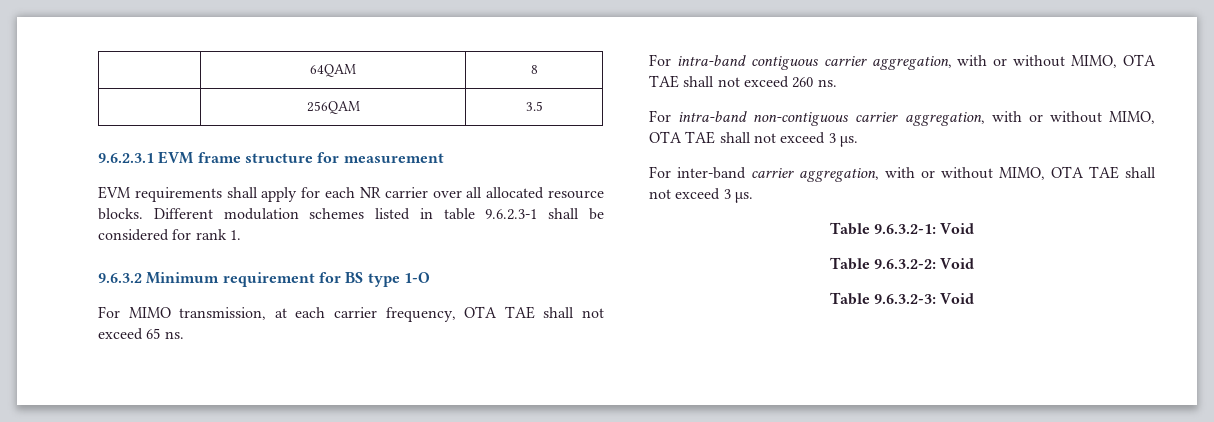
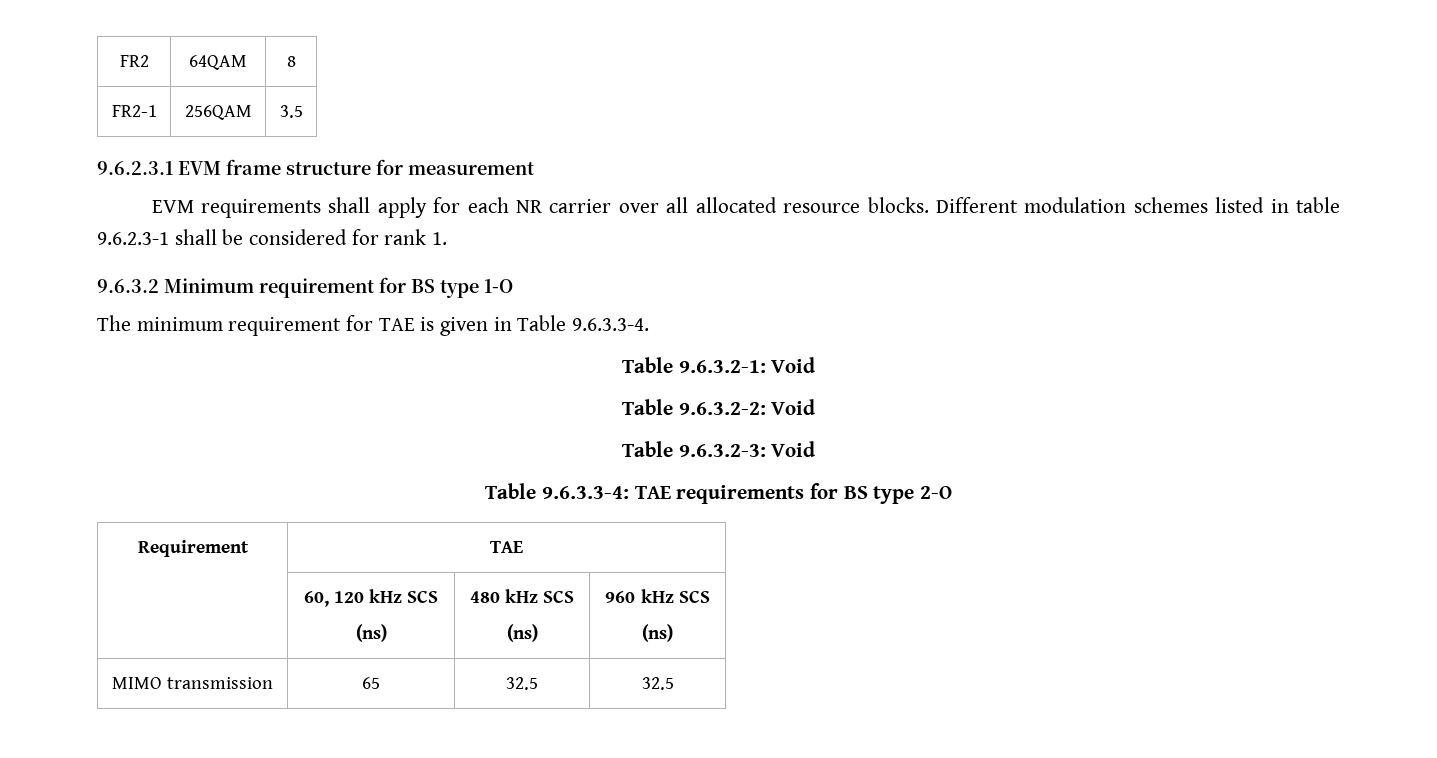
- | 64QAM | 8
+ FR2 | 64QAM | 8
- | 256QAM | 3.5
+ FR2-1 | 256QAM | 3.5
- For MIMO transmission, at each carrier frequency, OTA TAE shall not exceed 65 ns.
- For intra-band contiguous carrier aggregation, with or without MIMO, OTA TAE shall not exceed 260 ns.
- For intra-band non-contiguous carrier aggregation, with or without MIMO, OTA TAE shall not exceed 3 µs.
- For inter-band carrier aggregation, with or without MIMO, OTA TAE shall not exceed 3 µs.
+ The minimum requirement for TAE is given in Table 9.6.3.3-4.
+ Table 9.6.3.3-4: TAE requirements for BS type 2-O
+ Requirement | TAE
+ | 60, 120 kHz SCS
+ (ns) | 480 kHz SCS
+ (ns) | 960 kHz SCS
+ (ns)
+ MIMO transmission | 65 | 32.5 | 32.5

